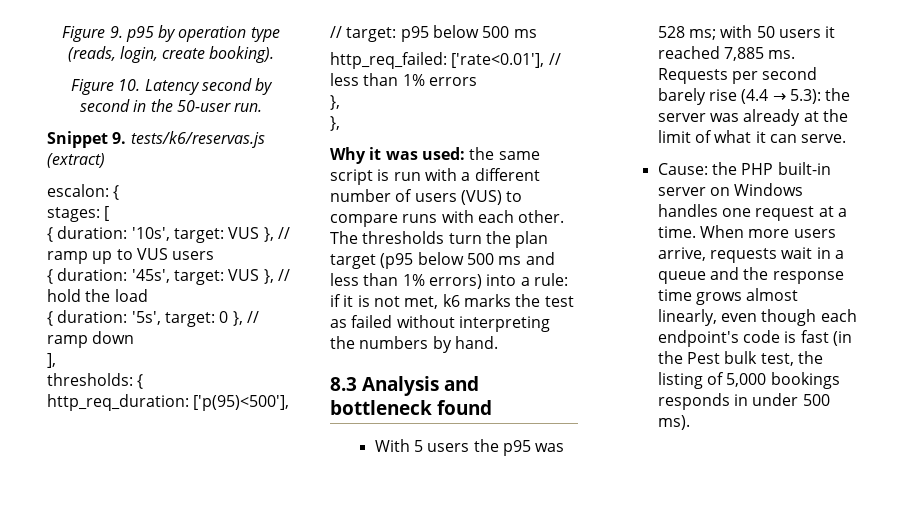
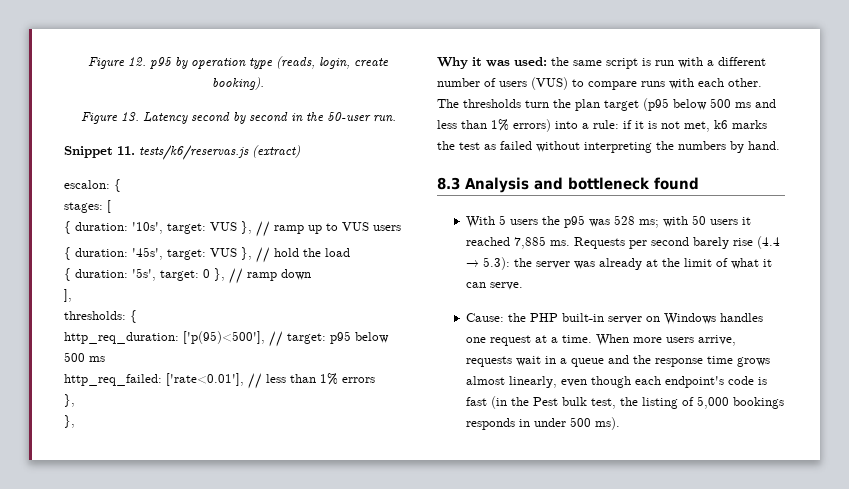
- Figure 9. p95 by operation type (reads, login, create booking).
+ Figure 12. p95 by operation type (reads, login, create booking).
- Figure 10. Latency second by second in the 50-user run.
+ Figure 13. Latency second by second in the 50-user run.
- Snippet 9. tests/k6/reservas.js (extract)
+ Snippet 11. tests/k6/reservas.js (extract)

